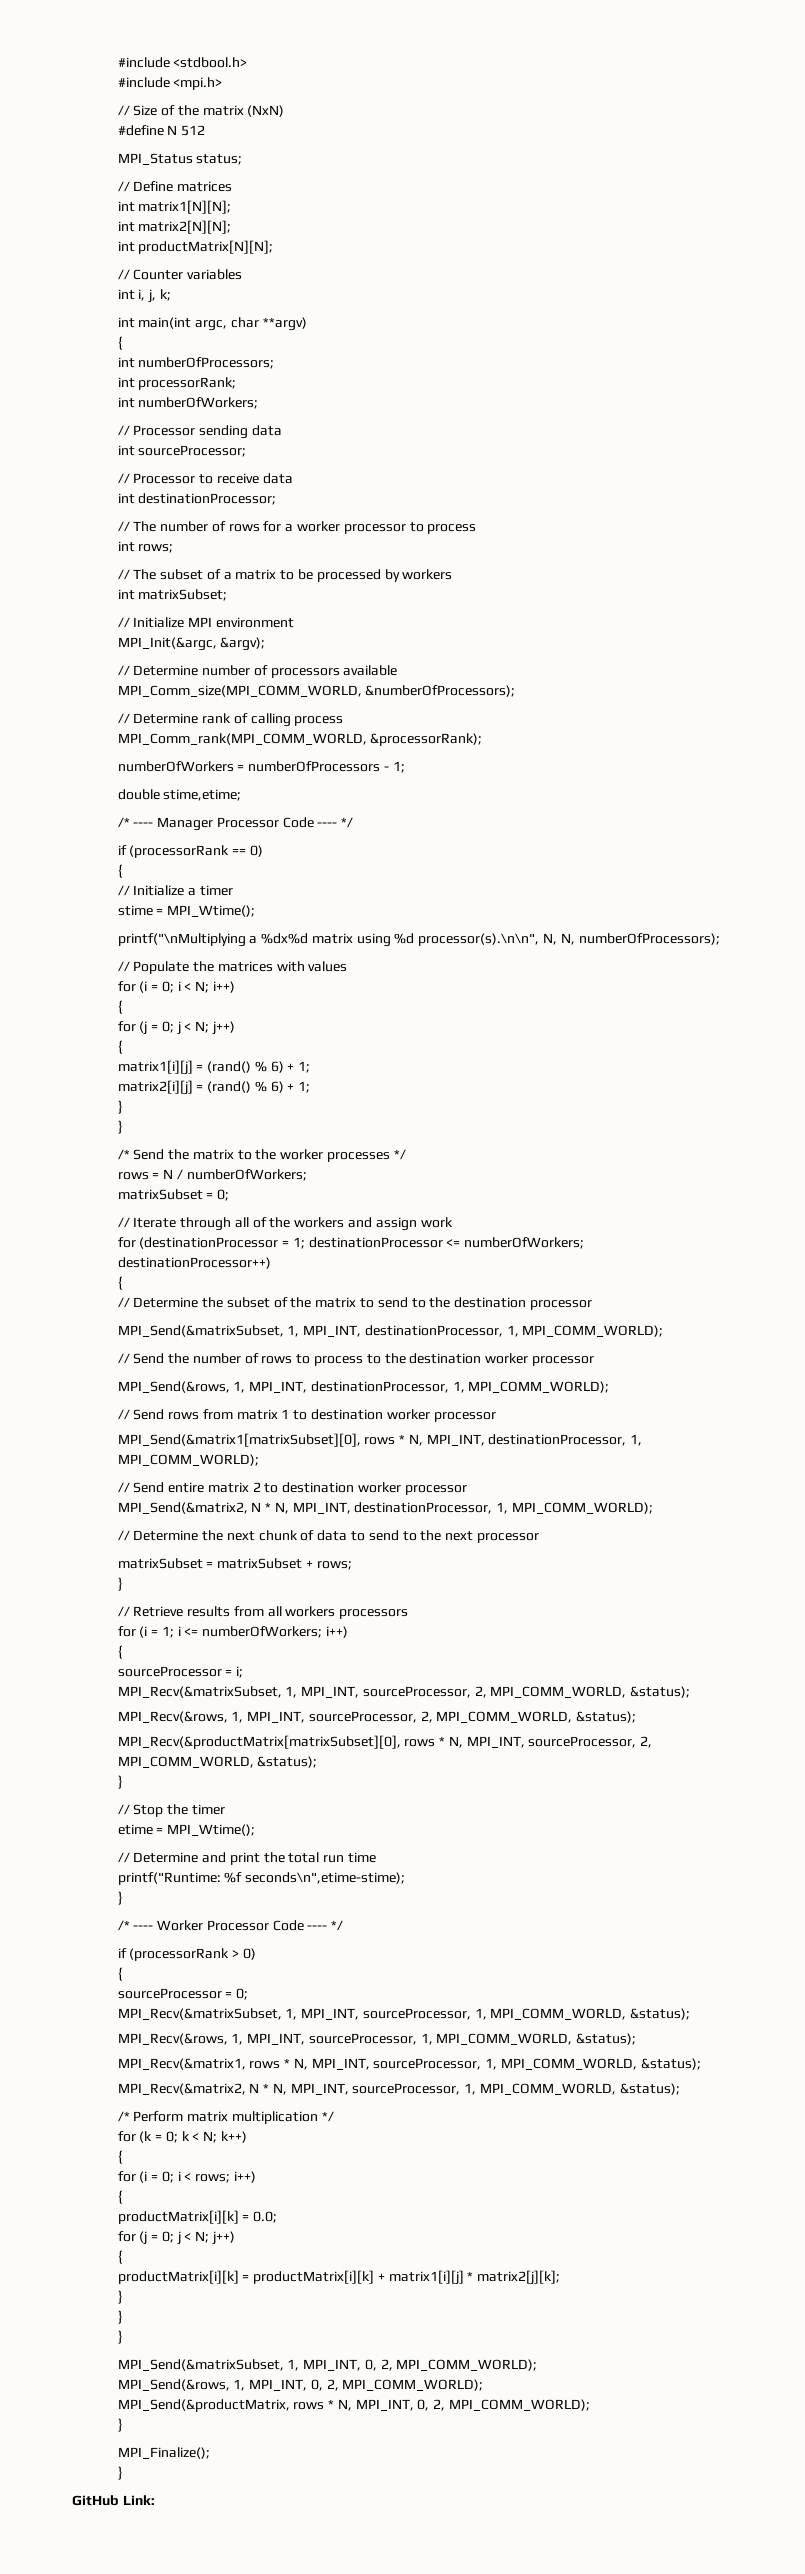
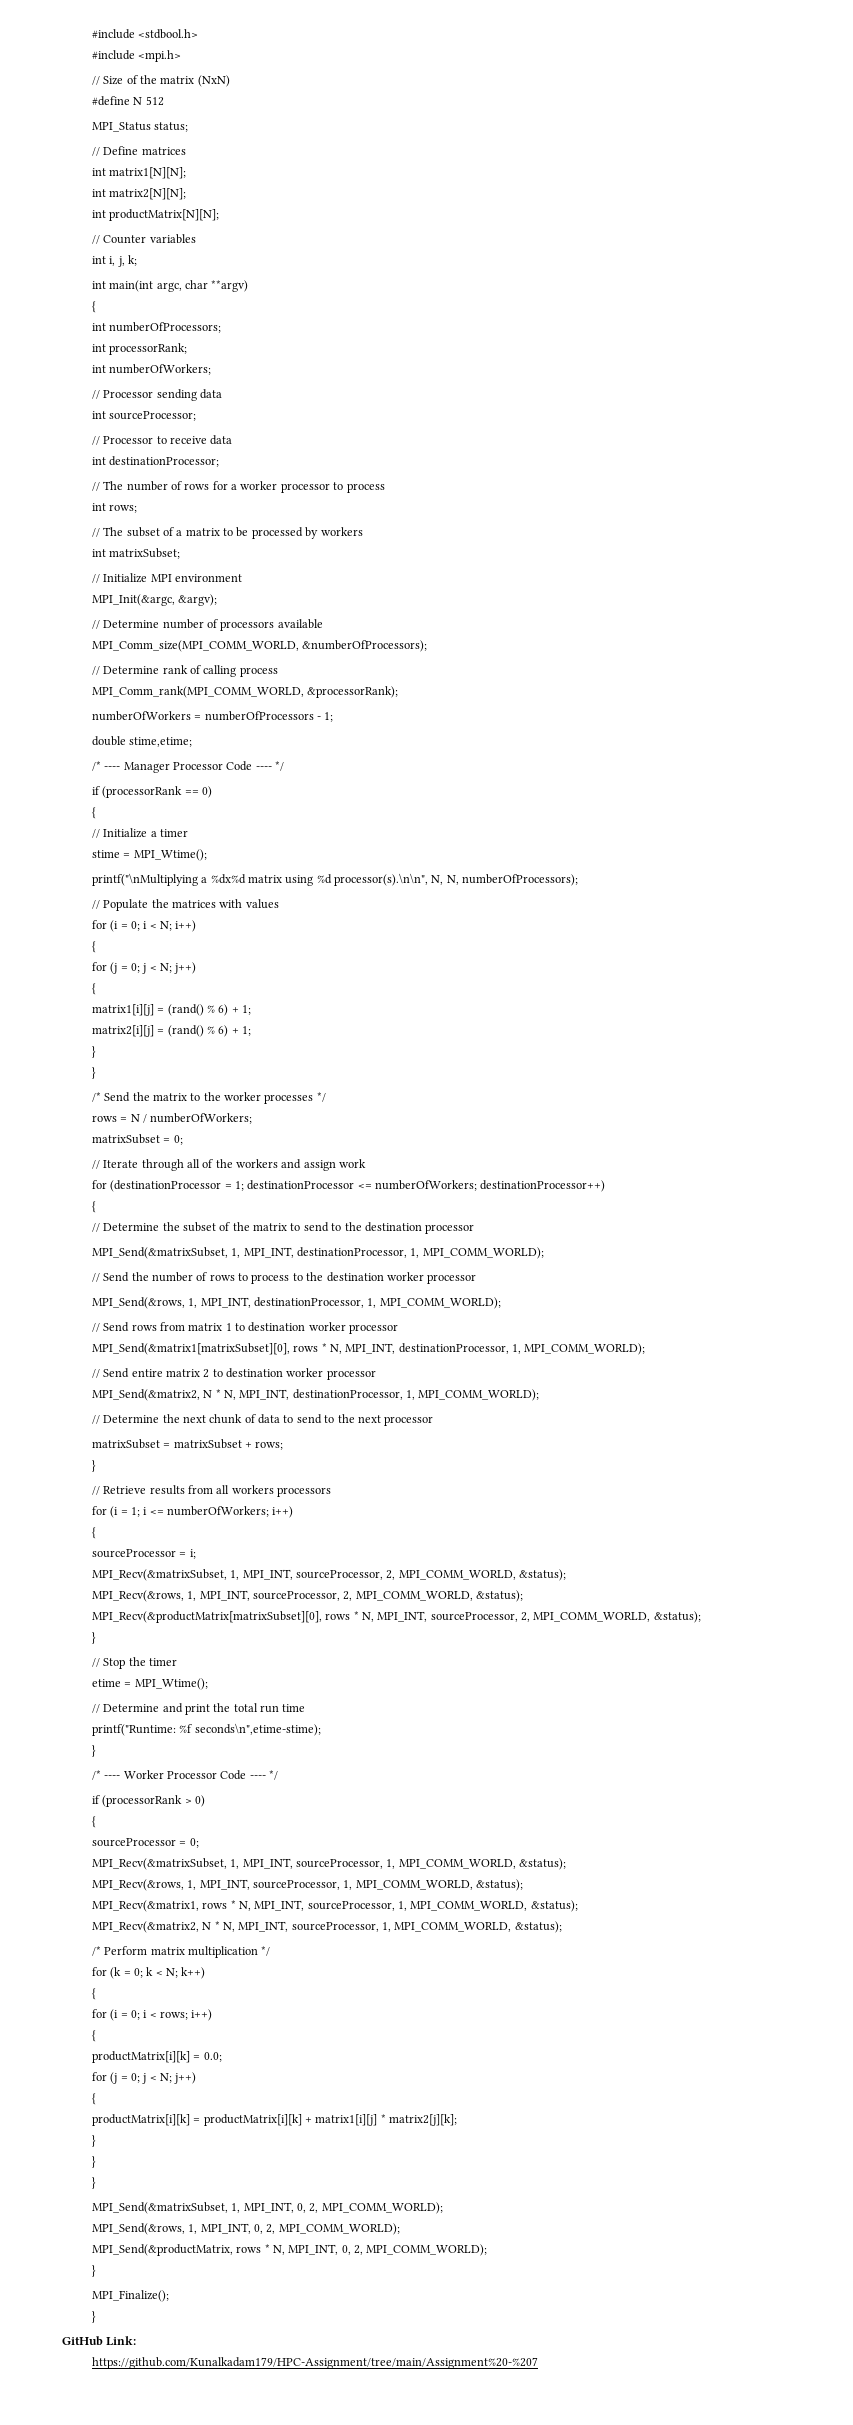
+ https://github.com/Kunalkadam179/HPC-Assignment/tree/main/Assignment%20-%207

